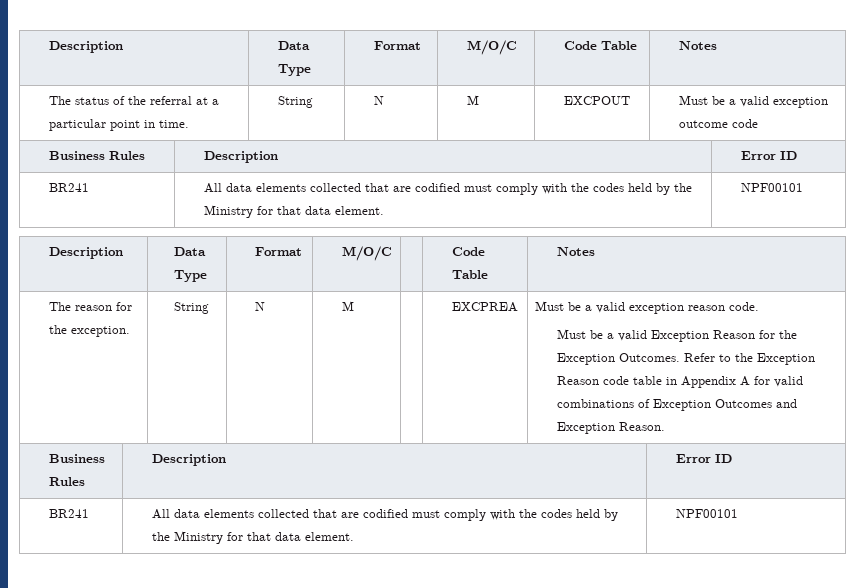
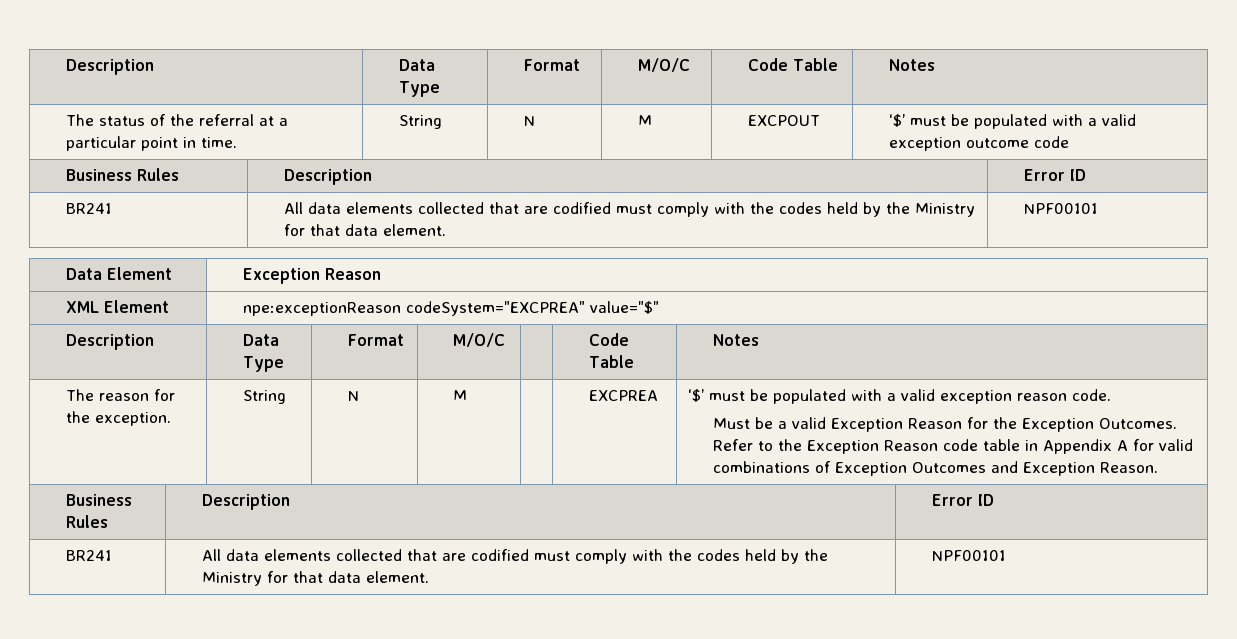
- The status of the referral at a particular point in time. | String | N | M | EXCPOUT | Must be a valid exception outcome code
+ The status of the referral at a particular point in time. | String | N | M | EXCPOUT | ‘$’ must be populated with a valid exception outcome code
+ Data Element | Exception Reason
+ XML Element | npe:exceptionReason codeSystem="EXCPREA" value="$"
- Must be a valid exception reason code.
+ ‘$’ must be populated with a valid exception reason code.

